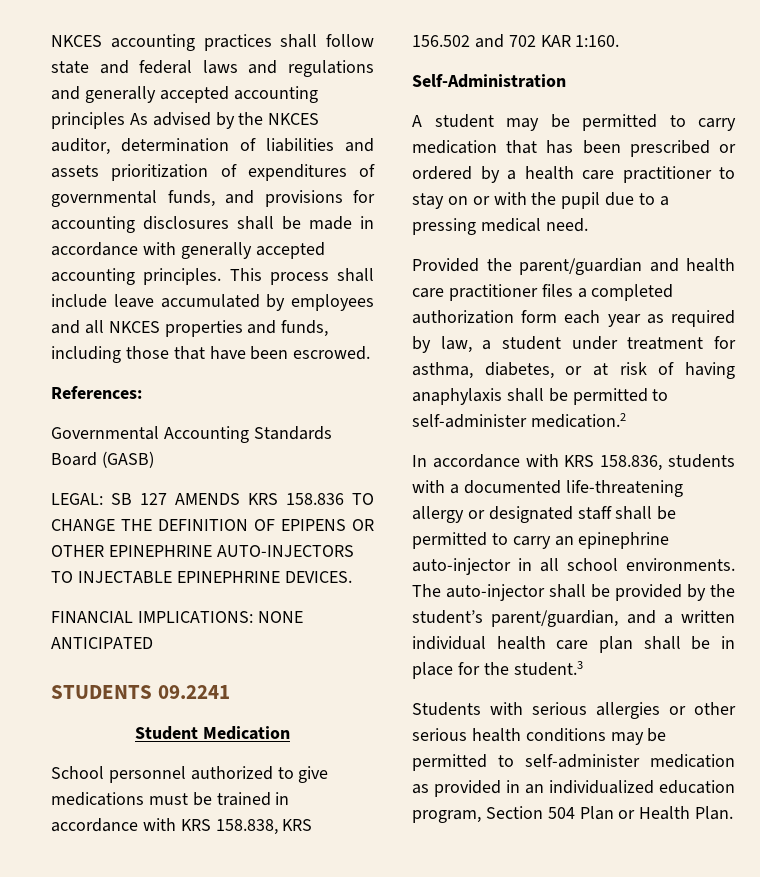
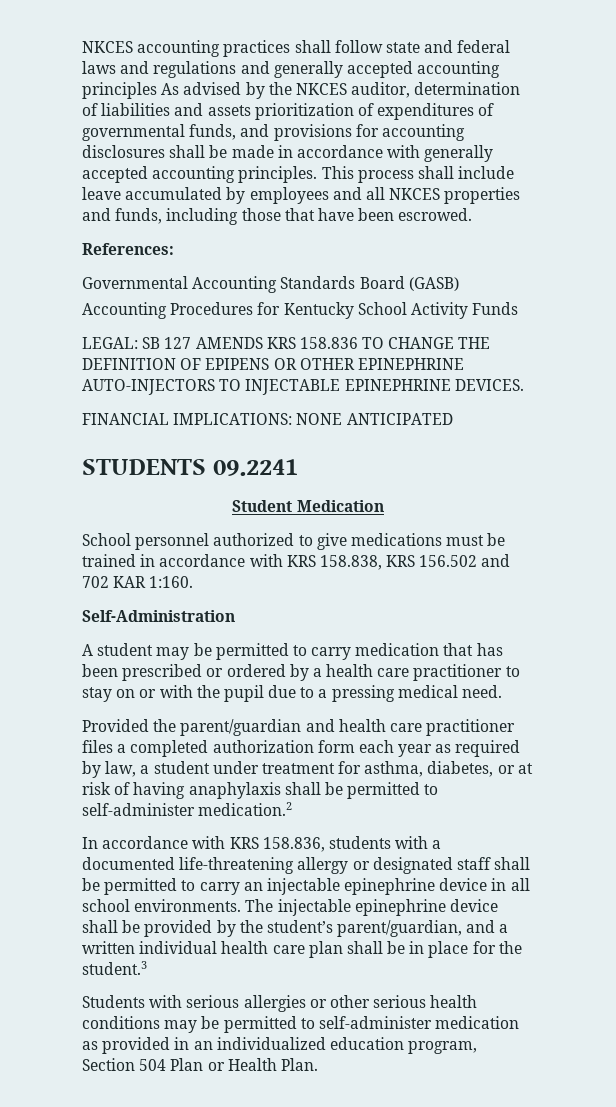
+ Accounting Procedures for Kentucky School Activity Funds
- In accordance with KRS 158.836, students with a documented life-threatening allergy or designated staff shall be permitted to carry an epinephrine auto-injector in all school environments.
+ In accordance with KRS 158.836, students with a documented life-threatening allergy or designated staff shall be permitted to carry an injectable epinephrine device in all school environments.
- The auto-injector shall be provided by the student’s parent/guardian, and a written individual health care plan shall be in place for the student.3
+ The injectable epinephrine device shall be provided by the student’s parent/guardian, and a written individual health care plan shall be in place for the student.3

